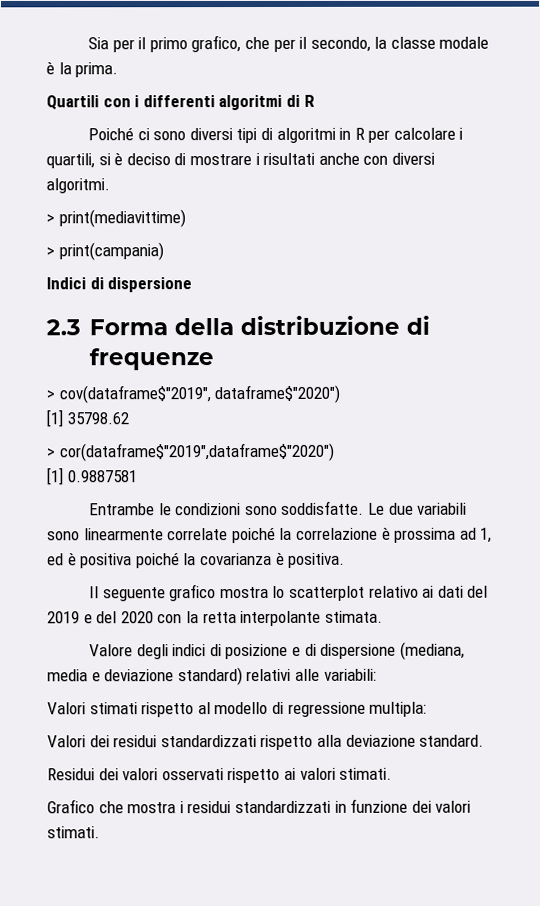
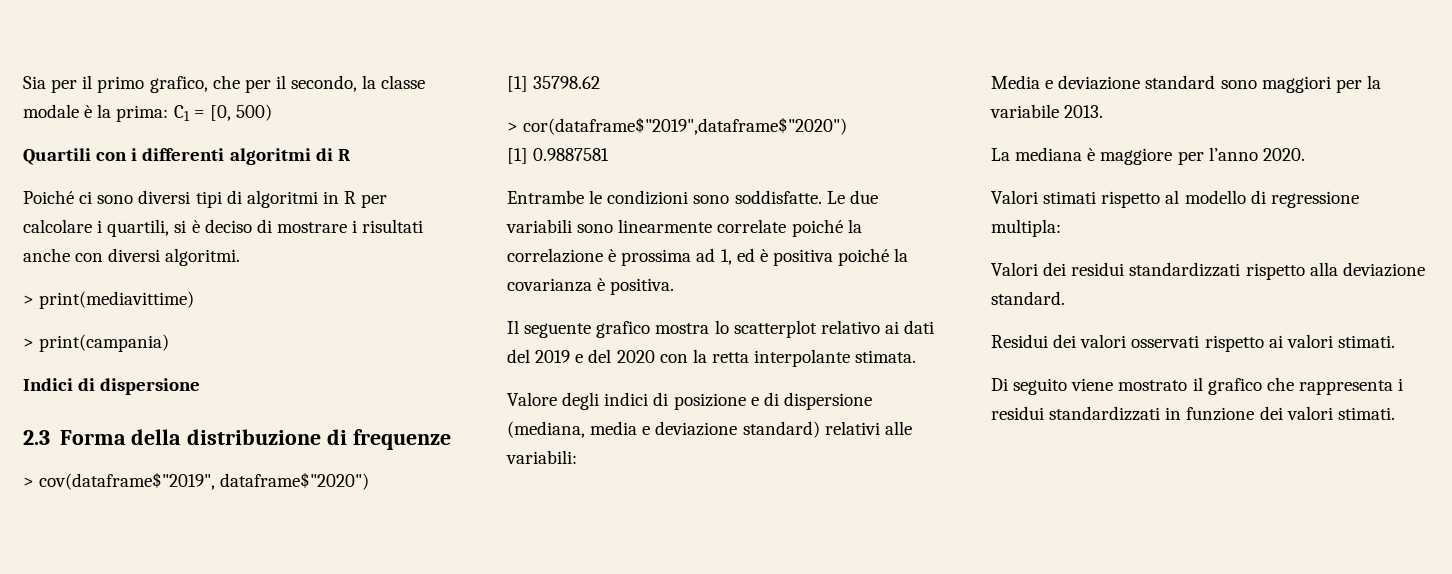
- Sia per il primo grafico, che per il secondo, la classe modale è la prima.
+ Sia per il primo grafico, che per il secondo, la classe modale è la prima: C1 = [0, 500)
+ Media e deviazione standard sono maggiori per la variabile 2013.
+ La mediana è maggiore per l’anno 2020.
- Grafico che mostra i residui standardizzati in funzione dei valori stimati.
+ Di seguito viene mostrato il grafico che rappresenta i residui standardizzati in funzione dei valori stimati.

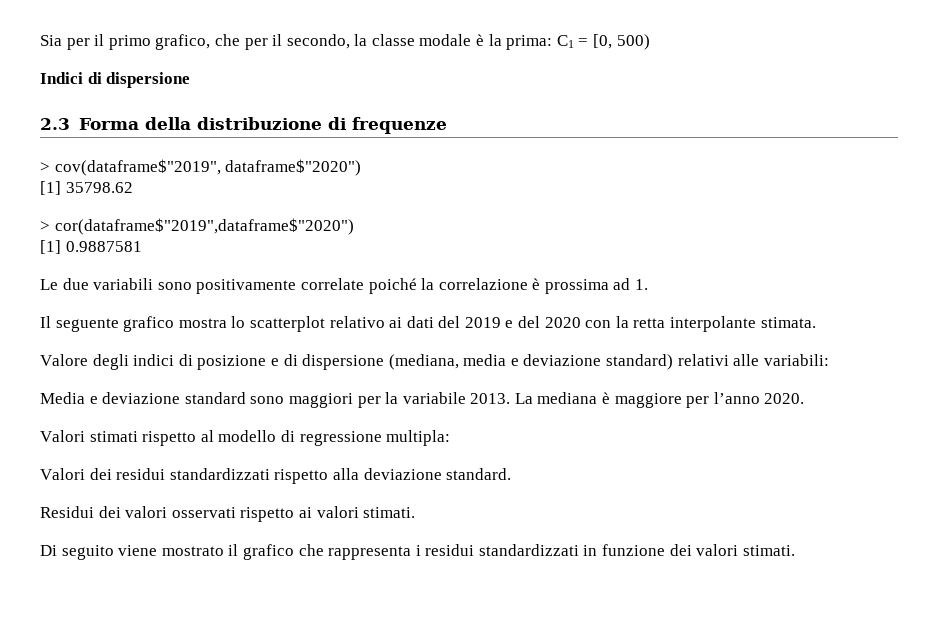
- Quartili con i differenti algoritmi di R
- Poiché ci sono diversi tipi di algoritmi in R per calcolare i quartili, si è deciso di mostrare i risultati anche con diversi algoritmi.
- > print(mediavittime)
- > print(campania)
- Entrambe le condizioni sono soddisfatte. Le due variabili sono linearmente correlate poiché la correlazione è prossima ad 1, ed è positiva poiché la covarianza è positiva.
+ Le due variabili sono positivamente correlate poiché la correlazione è prossima ad 1.
- Media e deviazione standard sono maggiori per la variabile 2013.
- La mediana è maggiore per l’anno 2020.
+ Media e deviazione standard sono maggiori per la variabile 2013. La mediana è maggiore per l’anno 2020.

